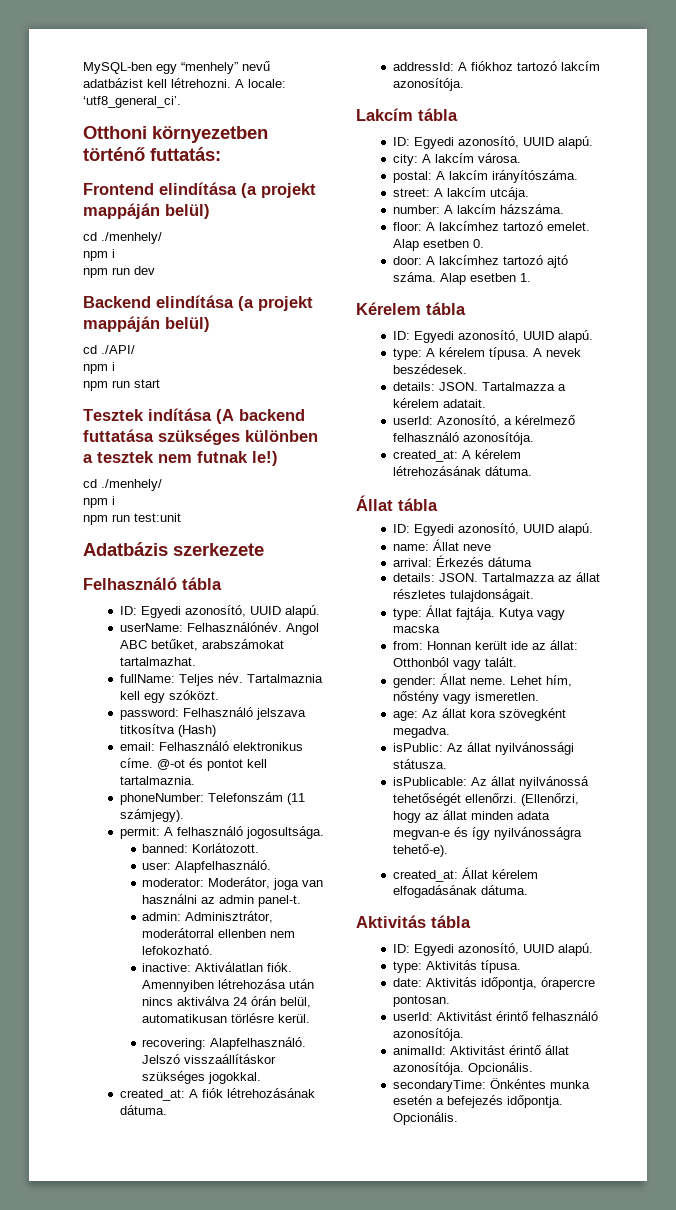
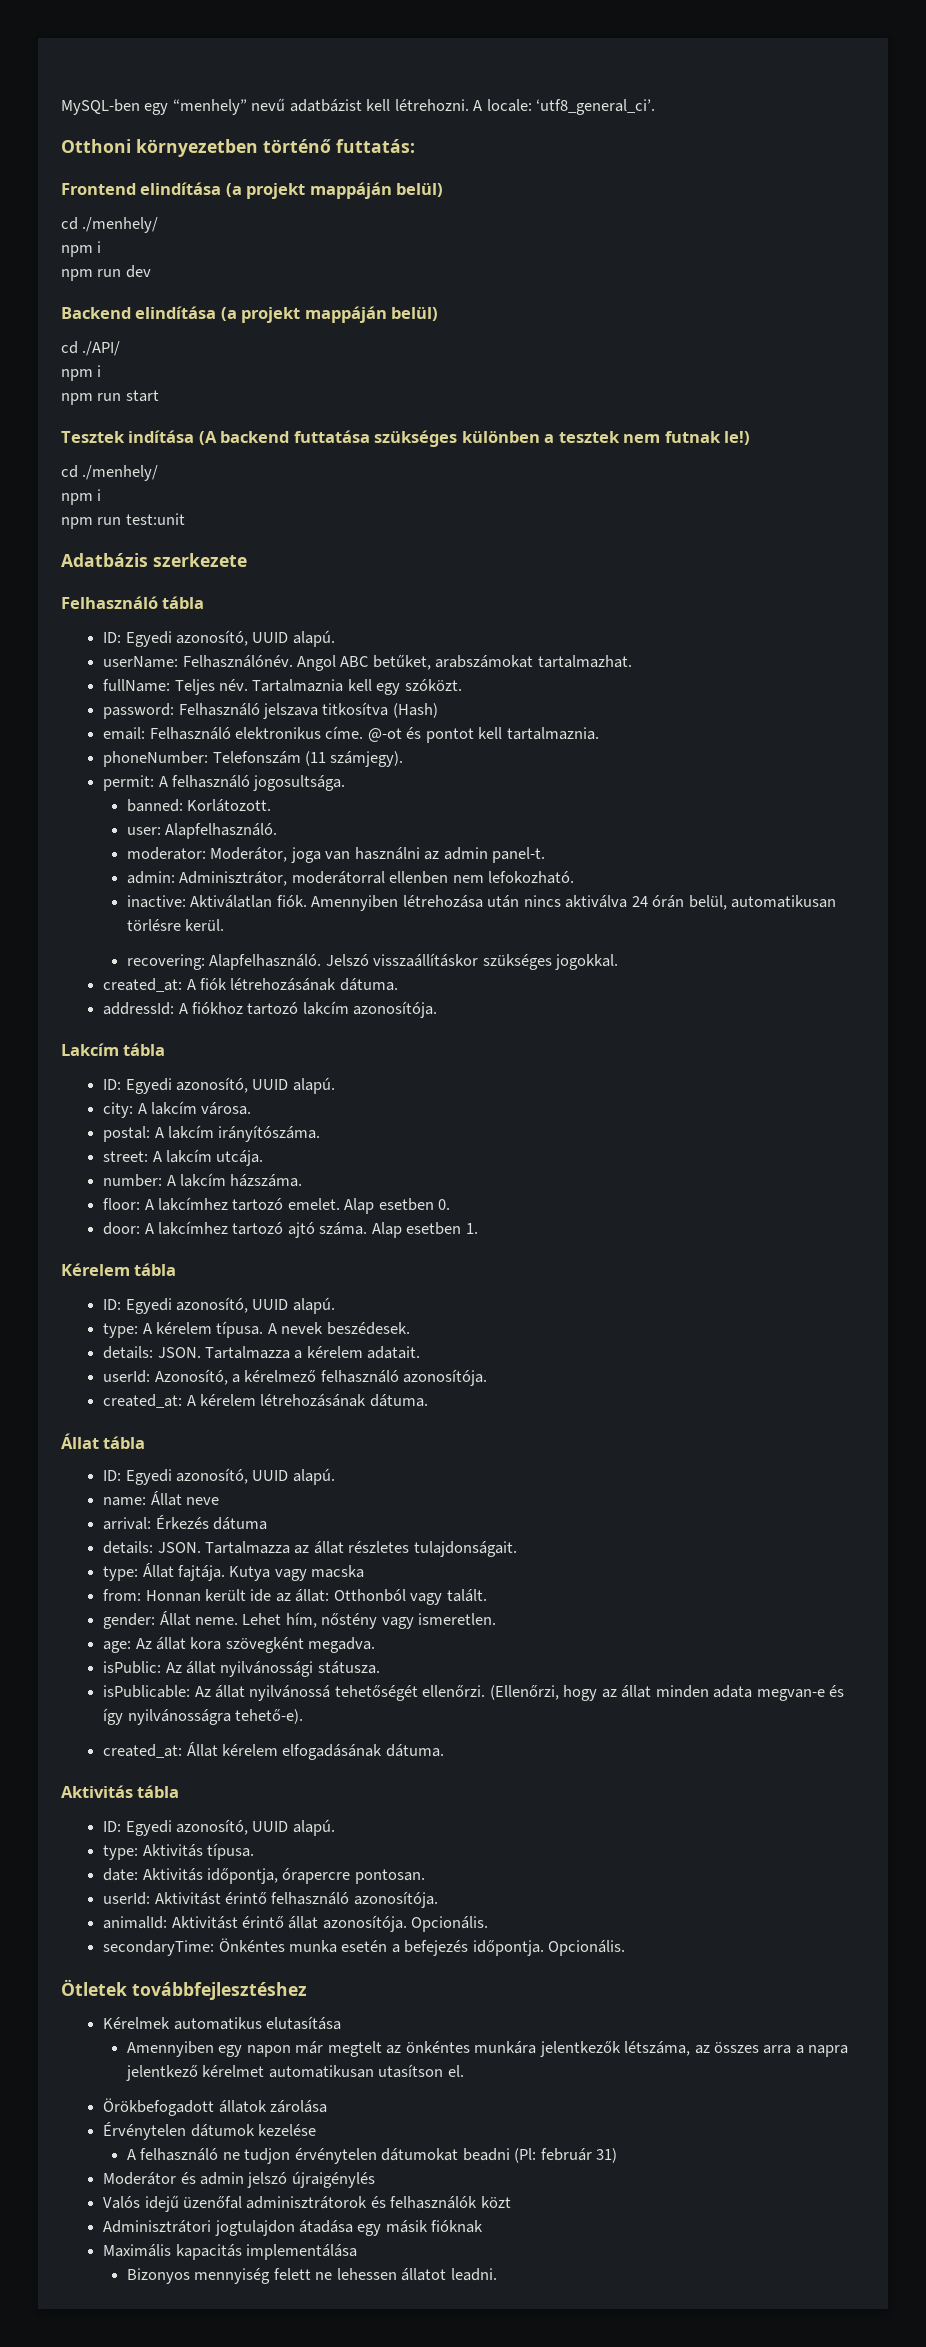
+ Ötletek továbbfejlesztéshez
+ Kérelmek automatikus elutasítása
+ Amennyiben egy napon már megtelt az önkéntes munkára jelentkezők létszáma, az összes arra a napra jelentkező kérelmet automatikusan utasítson el.
+ Örökbefogadott állatok zárolása
+ Érvénytelen dátumok kezelése
+ A felhasználó ne tudjon érvénytelen dátumokat beadni (Pl: február 31)
+ Moderátor és admin jelszó újraigénylés
+ Valós idejű üzenőfal adminisztrátorok és felhasználók közt
+ Adminisztrátori jogtulajdon átadása egy másik fióknak
+ Maximális kapacitás implementálása
+ Bizonyos mennyiség felett ne lehessen állatot leadni.

